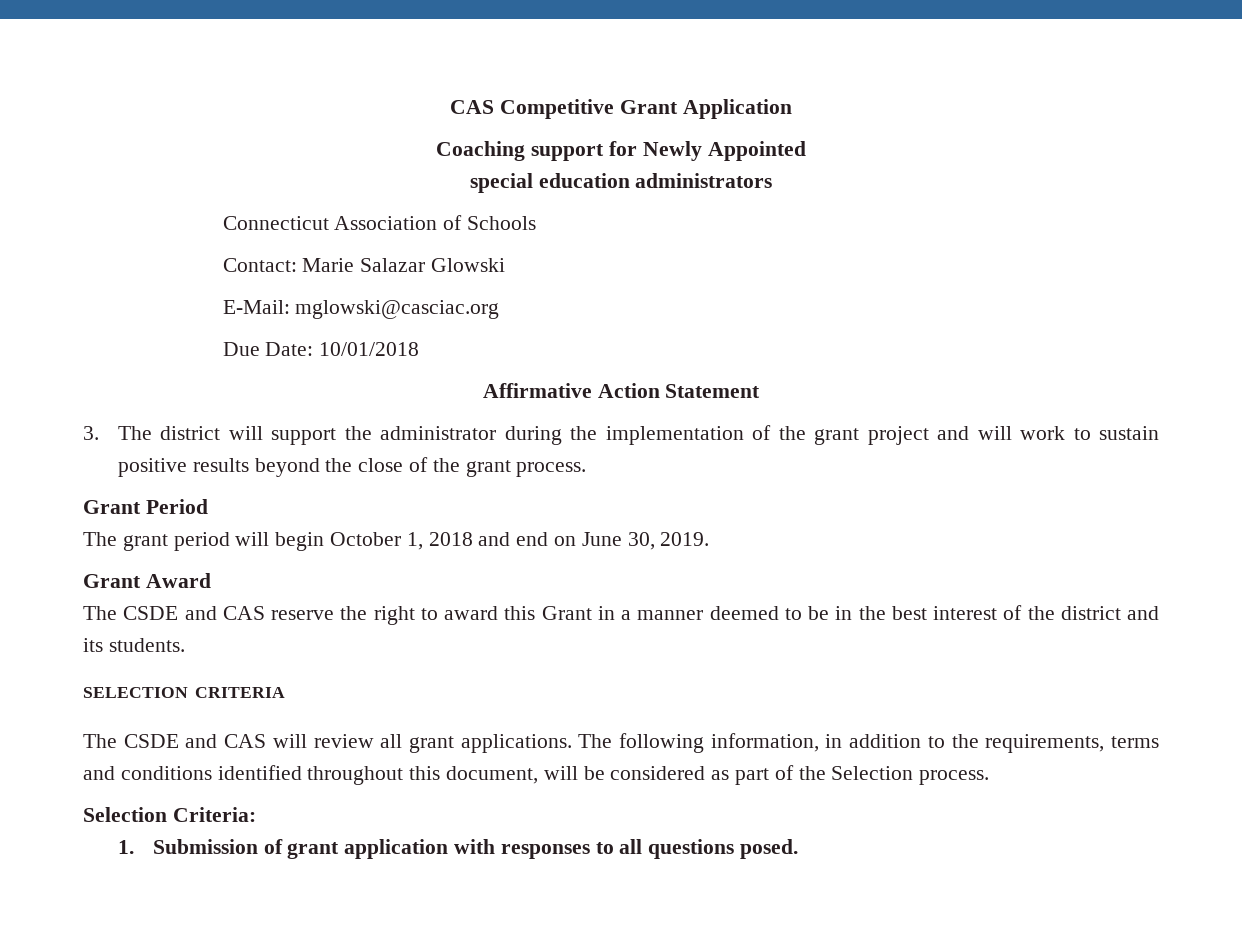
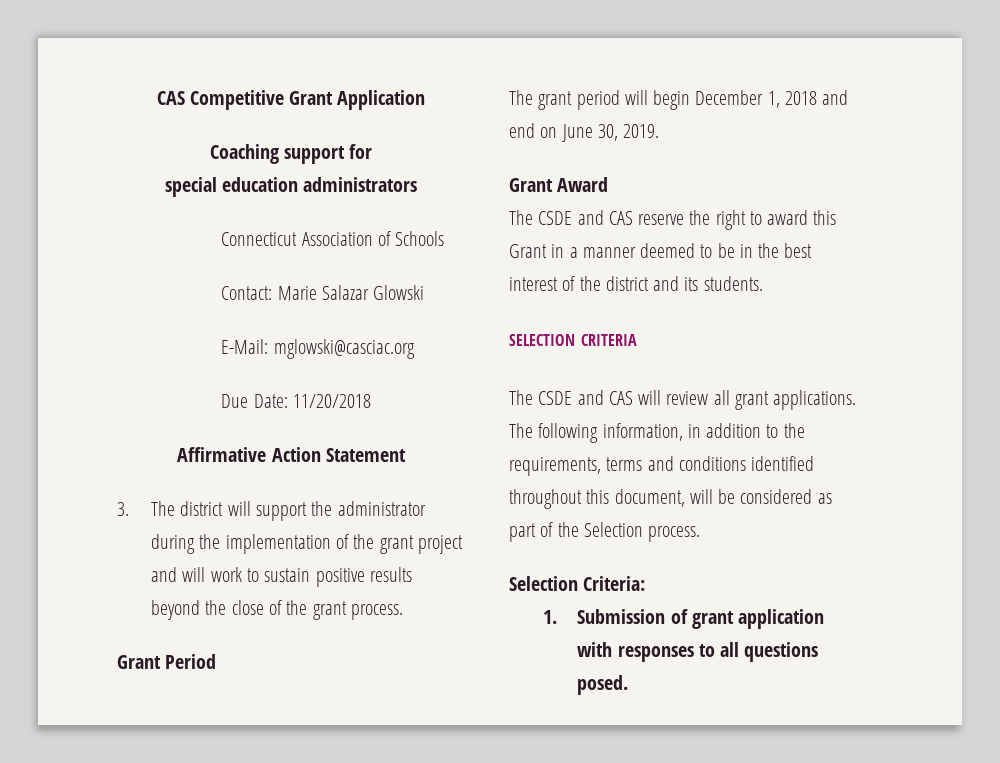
- Coaching support for Newly Appointed
+ Coaching support for
- Due Date: 10/01/2018
+ Due Date: 11/20/2018
- The grant period will begin October 1, 2018 and end on June 30, 2019.
+ The grant period will begin December 1, 2018 and end on June 30, 2019.

